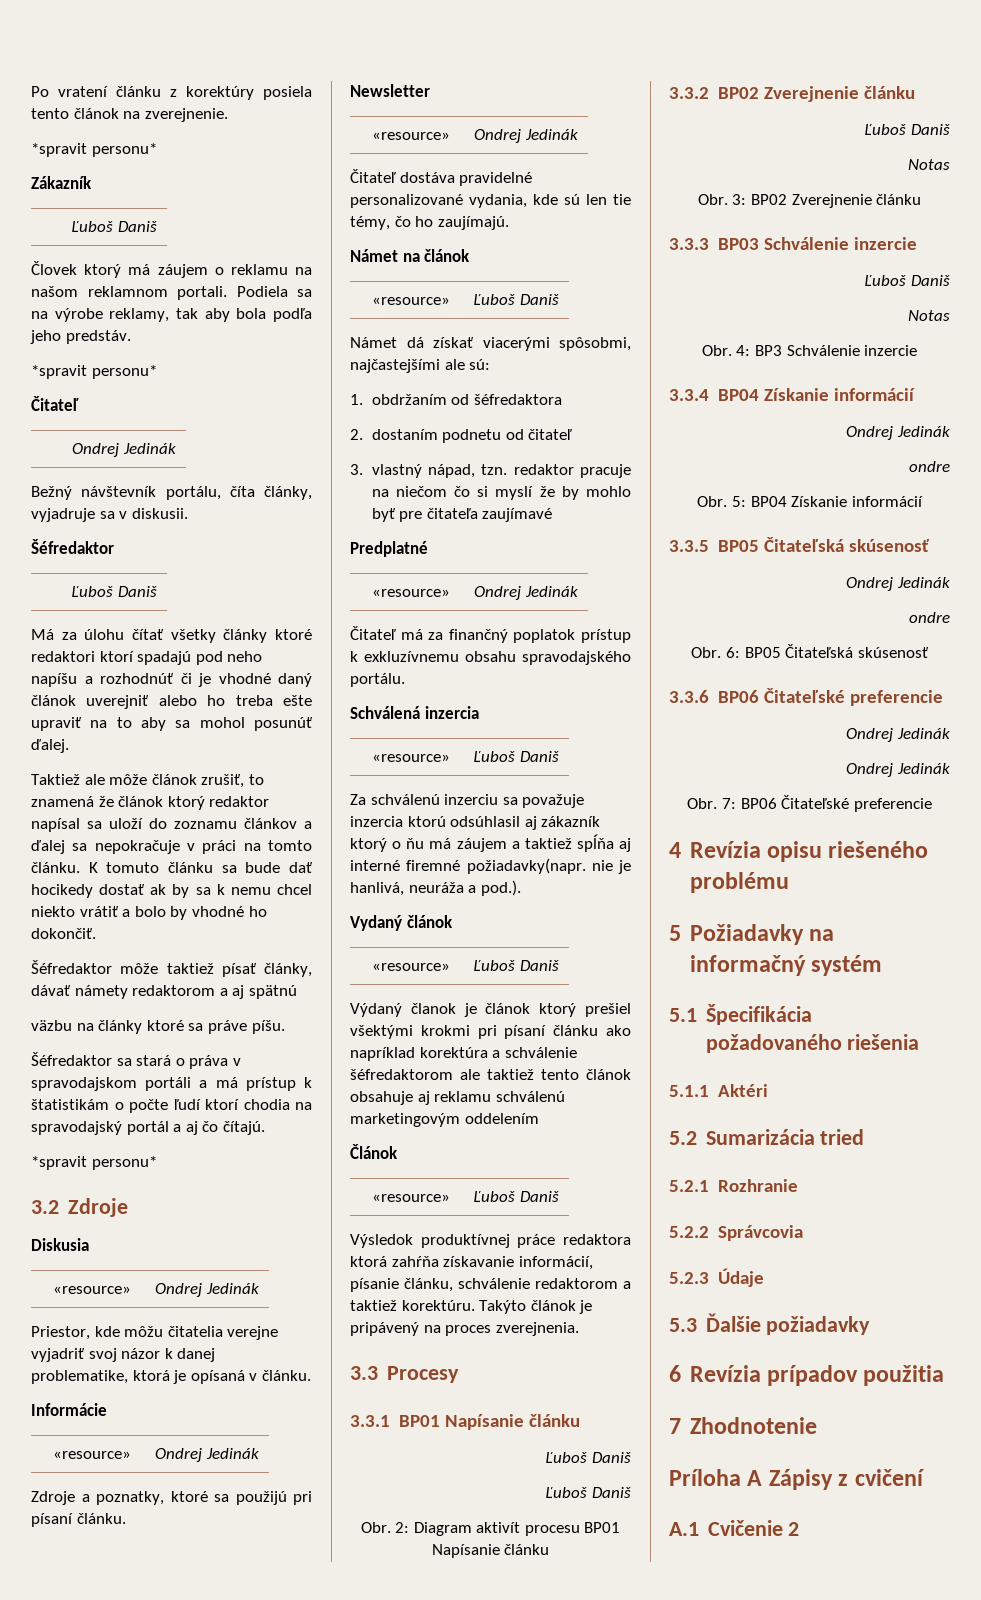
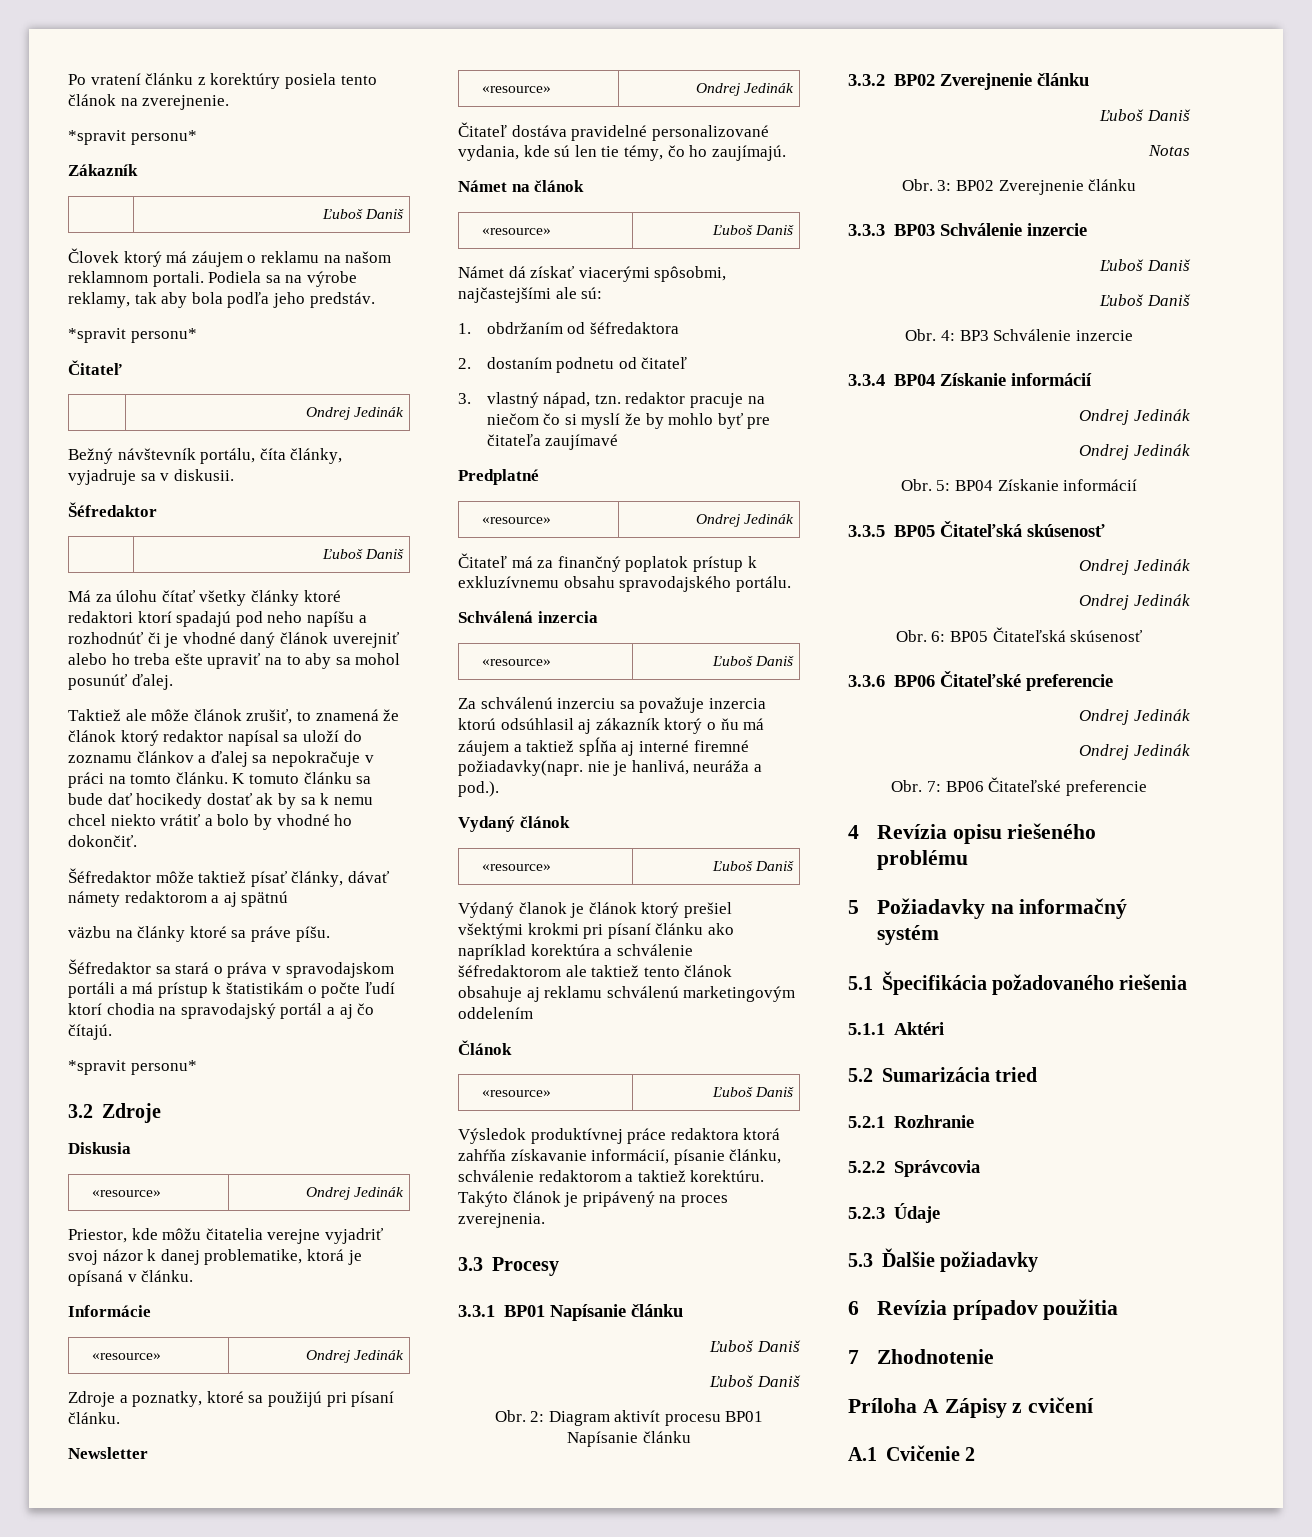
  3.3.3 BP03 Schválenie inzercie
  Ľuboš Daniš
- Notas
+ Ľuboš Daniš
  3.3.4 BP04 Získanie informácií
  Ondrej Jedinák
- ondre
+ Ondrej Jedinák
  3.3.5 BP05 Čitateľská skúsenosť
  Ondrej Jedinák
- ondre
+ Ondrej Jedinák

